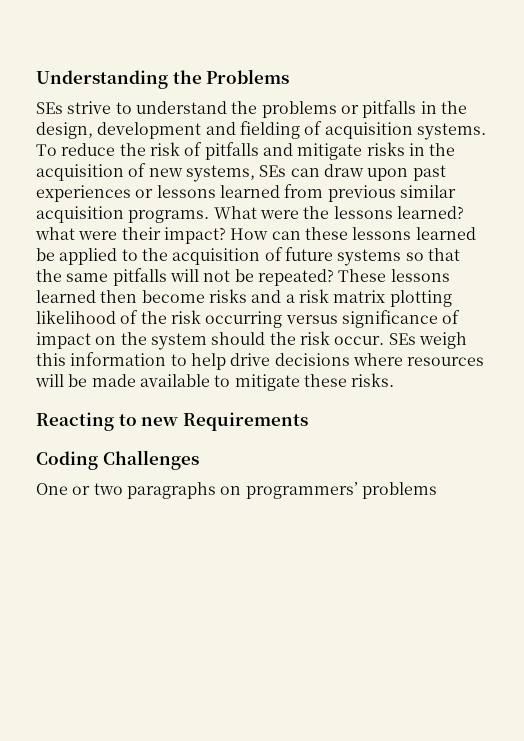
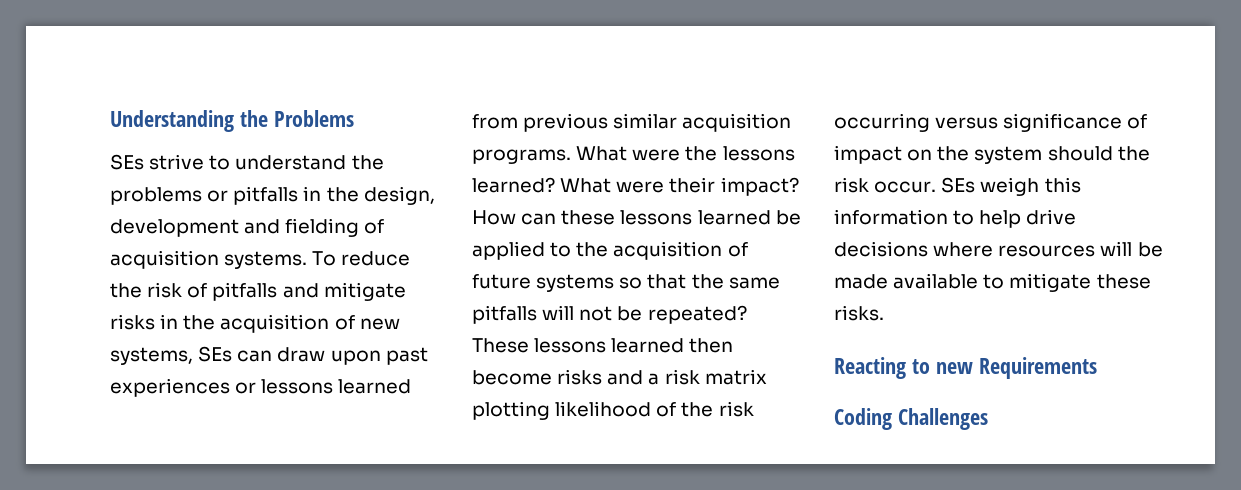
- What were the lessons learned? what were their impact?
+ What were the lessons learned? What were their impact?
- One or two paragraphs on programmers’ problems

